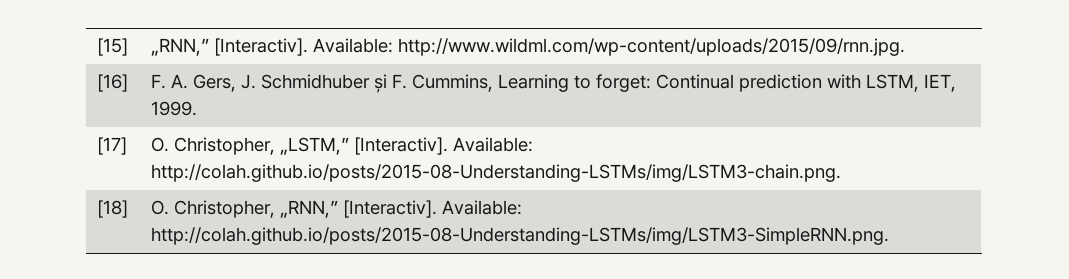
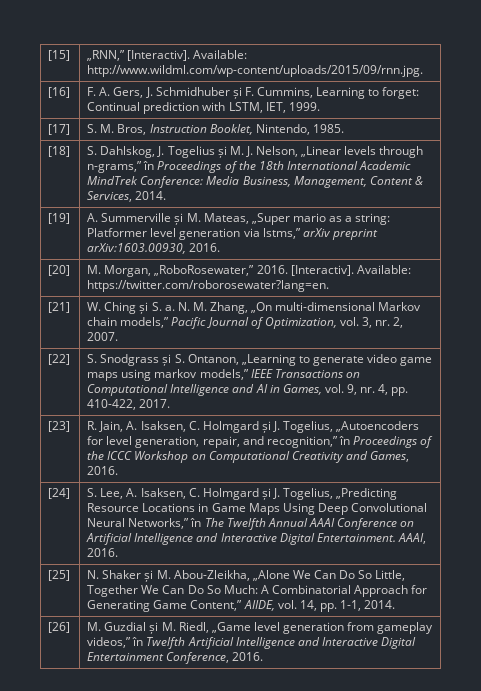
- [17] | O. Christopher, „LSTM,” [Interactiv]. Available: http://colah.github.io/posts/2015-08-Understanding-LSTMs/img/LSTM3-chain.png.
- [18] | O. Christopher, „RNN,” [Interactiv]. Available: http://colah.github.io/posts/2015-08-Understanding-LSTMs/img/LSTM3-SimpleRNN.png.
+ [17] | S. M. Bros, Instruction Booklet, Nintendo, 1985.
+ [18] | S. Dahlskog, J. Togelius și M. J. Nelson, „Linear levels through n-grams,” în Proceedings of the 18th International Academic MindTrek Conference: Media Business, Management, Content & Services, 2014.
+ [19] | A. Summerville și M. Mateas, „Super mario as a string: Platformer level generation via lstms,” arXiv preprint arXiv:1603.00930, 2016.
+ [20] | M. Morgan, „RoboRosewater,” 2016. [Interactiv]. Available: https://twitter.com/roborosewater?lang=en.
+ [21] | W. Ching și S. a. N. M. Zhang, „On multi-dimensional Markov chain models,” Pacific Journal of Optimization, vol. 3, nr. 2, 2007.
+ [22] | S. Snodgrass și S. Ontanon, „Learning to generate video game maps using markov models,” IEEE Transactions on Computational Intelligence and AI in Games, vol. 9, nr. 4, pp. 410-422, 2017.
+ [23] | R. Jain, A. Isaksen, C. Holmgard și J. Togelius, „Autoencoders for level generation, repair, and recognition,” în Proceedings of the ICCC Workshop on Computational Creativity and Games, 2016.
+ [24] | S. Lee, A. Isaksen, C. Holmgard și J. Togelius, „Predicting Resource Locations in Game Maps Using Deep Convolutional Neural Networks,” în The Twelfth Annual AAAI Conference on Artificial Intelligence and Interactive Digital Entertainment. AAAI, 2016.
+ [25] | N. Shaker și M. Abou-Zleikha, „Alone We Can Do So Little, Together We Can Do So Much: A Combinatorial Approach for Generating Game Content,” AIIDE, vol. 14, pp. 1-1, 2014.
+ [26] | M. Guzdial și M. Riedl, „Game level generation from gameplay videos,” în Twelfth Artificial Intelligence and Interactive Digital Entertainment Conference, 2016.

